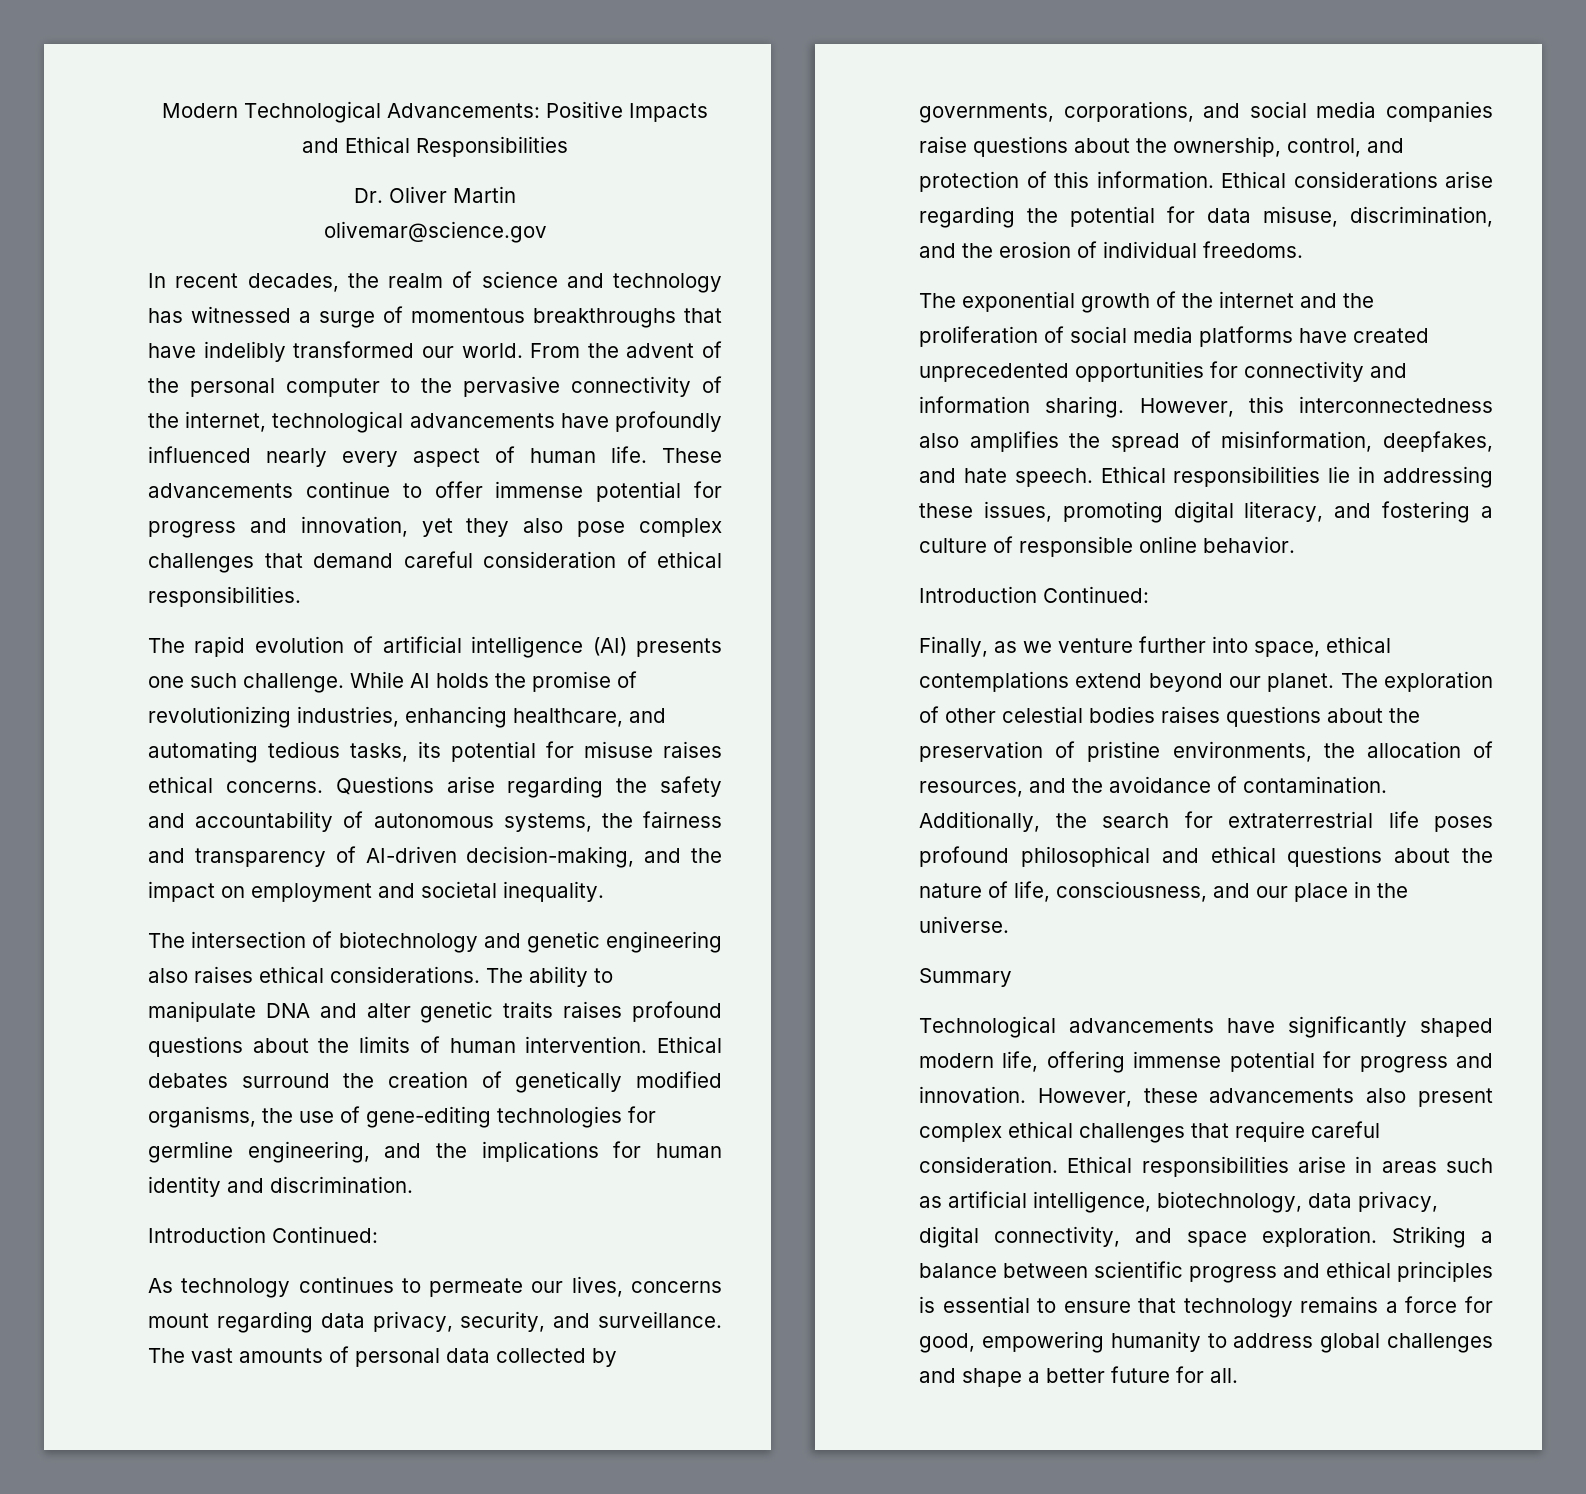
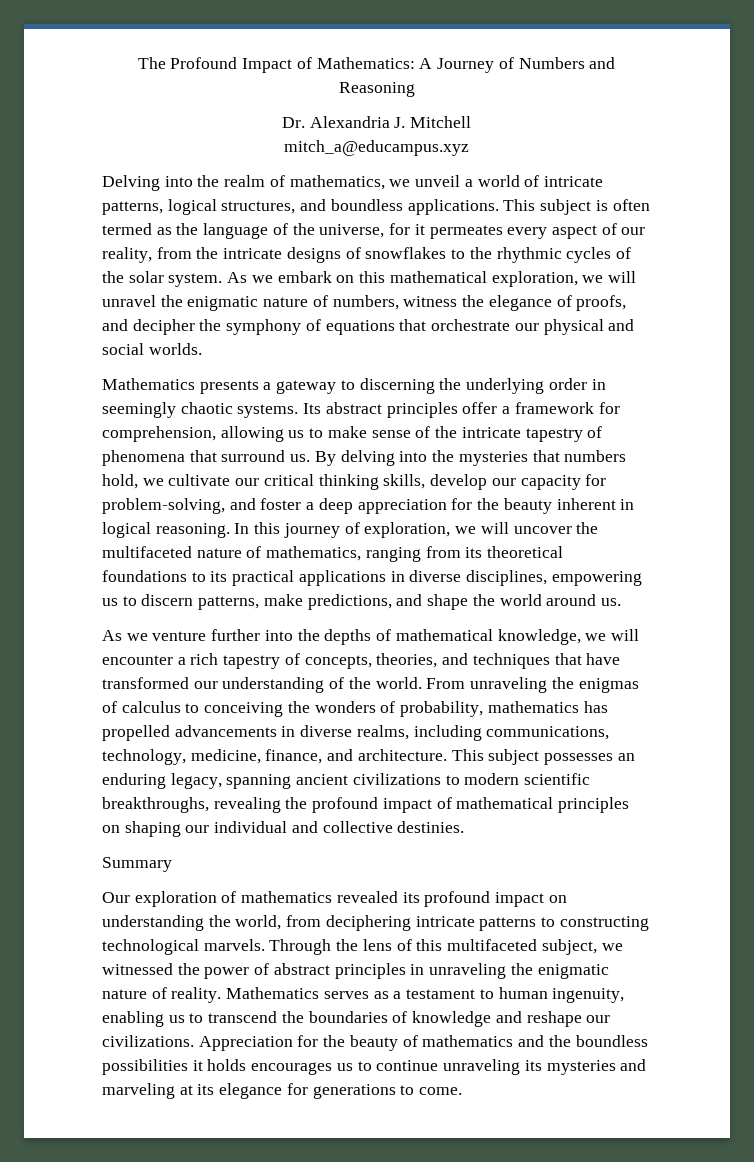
- Modern Technological Advancements: Positive Impacts and Ethical Responsibilities
- Dr. Oliver Martin
- olivemar@science.gov
- In recent decades, the realm of science and technology has witnessed a surge of momentous breakthroughs that have indelibly transformed our world. From the advent of the personal computer to the pervasive connectivity of the internet, technological advancements have profoundly influenced nearly every aspect of human life. These advancements continue to offer immense potential for progress and innovation, yet they also pose complex challenges that demand careful consideration of ethical responsibilities.
- The rapid evolution of artificial intelligence (AI) presents one such challenge. While AI holds the promise of revolutionizing industries, enhancing healthcare, and automating tedious tasks, its potential for misuse raises ethical concerns. Questions arise regarding the safety and accountability of autonomous systems, the fairness and transparency of AI-driven decision-making, and the impact on employment and societal inequality.
- The intersection of biotechnology and genetic engineering also raises ethical considerations. The ability to manipulate DNA and alter genetic traits raises profound questions about the limits of human intervention. Ethical debates surround the creation of genetically modified organisms, the use of gene-editing technologies for germline engineering, and the implications for human identity and discrimination.
- Introduction Continued:
- As technology continues to permeate our lives, concerns mount regarding data privacy, security, and surveillance. The vast amounts of personal data collected by governments, corporations, and social media companies raise questions about the ownership, control, and protection of this information. Ethical considerations arise regarding the potential for data misuse, discrimination, and the erosion of individual freedoms.
- The exponential growth of the internet and the proliferation of social media platforms have created unprecedented opportunities for connectivity and information sharing. However, this interconnectedness also amplifies the spread of misinformation, deepfakes, and hate speech. Ethical responsibilities lie in addressing these issues, promoting digital literacy, and fostering a culture of responsible online behavior.
- Introduction Continued:
- Finally, as we venture further into space, ethical contemplations extend beyond our planet. The exploration of other celestial bodies raises questions about the preservation of pristine environments, the allocation of resources, and the avoidance of contamination. Additionally, the search for extraterrestrial life poses profound philosophical and ethical questions about the nature of life, consciousness, and our place in the universe.
+ The Profound Impact of Mathematics: A Journey of Numbers and Reasoning
+ Dr. Alexandria J. Mitchell
+ mitch_a@educampus.xyz
+ Delving into the realm of mathematics, we unveil a world of intricate patterns, logical structures, and boundless applications. This subject is often termed as the language of the universe, for it permeates every aspect of our reality, from the intricate designs of snowflakes to the rhythmic cycles of the solar system. As we embark on this mathematical exploration, we will unravel the enigmatic nature of numbers, witness the elegance of proofs, and decipher the symphony of equations that orchestrate our physical and social worlds.
+ Mathematics presents a gateway to discerning the underlying order in seemingly chaotic systems. Its abstract principles offer a framework for comprehension, allowing us to make sense of the intricate tapestry of phenomena that surround us. By delving into the mysteries that numbers hold, we cultivate our critical thinking skills, develop our capacity for problem-solving, and foster a deep appreciation for the beauty inherent in logical reasoning. In this journey of exploration, we will uncover the multifaceted nature of mathematics, ranging from its theoretical foundations to its practical applications in diverse disciplines, empowering us to discern patterns, make predictions, and shape the world around us.
+ As we venture further into the depths of mathematical knowledge, we will encounter a rich tapestry of concepts, theories, and techniques that have transformed our understanding of the world. From unraveling the enigmas of calculus to conceiving the wonders of probability, mathematics has propelled advancements in diverse realms, including communications, technology, medicine, finance, and architecture. This subject possesses an enduring legacy, spanning ancient civilizations to modern scientific breakthroughs, revealing the profound impact of mathematical principles on shaping our individual and collective destinies.
  Summary
- Technological advancements have significantly shaped modern life, offering immense potential for progress and innovation. However, these advancements also present complex ethical challenges that require careful consideration. Ethical responsibilities arise in areas such as artificial intelligence, biotechnology, data privacy, digital connectivity, and space exploration. Striking a balance between scientific progress and ethical principles is essential to ensure that technology remains a force for good, empowering humanity to address global challenges and shape a better future for all.
+ Our exploration of mathematics revealed its profound impact on understanding the world, from deciphering intricate patterns to constructing technological marvels. Through the lens of this multifaceted subject, we witnessed the power of abstract principles in unraveling the enigmatic nature of reality. Mathematics serves as a testament to human ingenuity, enabling us to transcend the boundaries of knowledge and reshape our civilizations. Appreciation for the beauty of mathematics and the boundless possibilities it holds encourages us to continue unraveling its mysteries and marveling at its elegance for generations to come.

